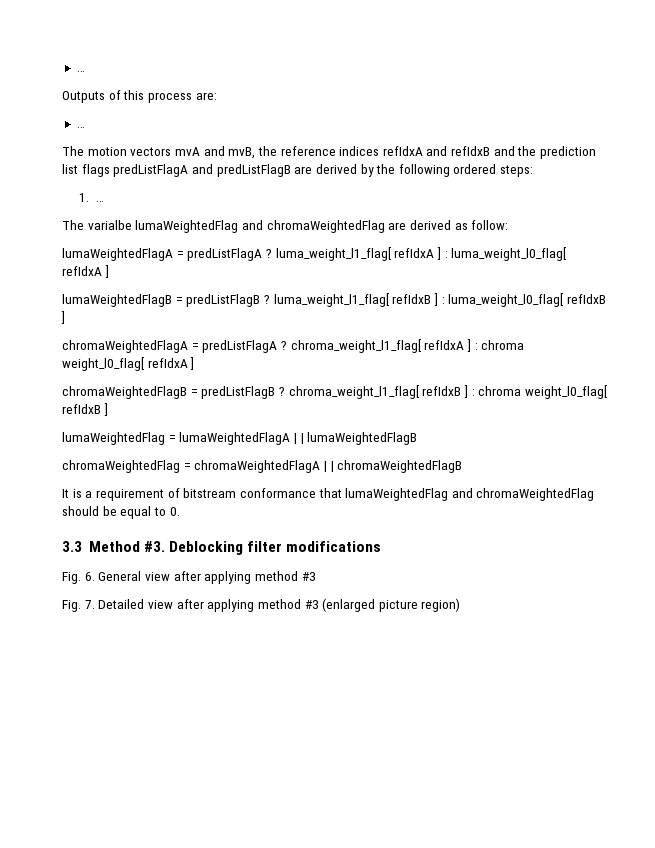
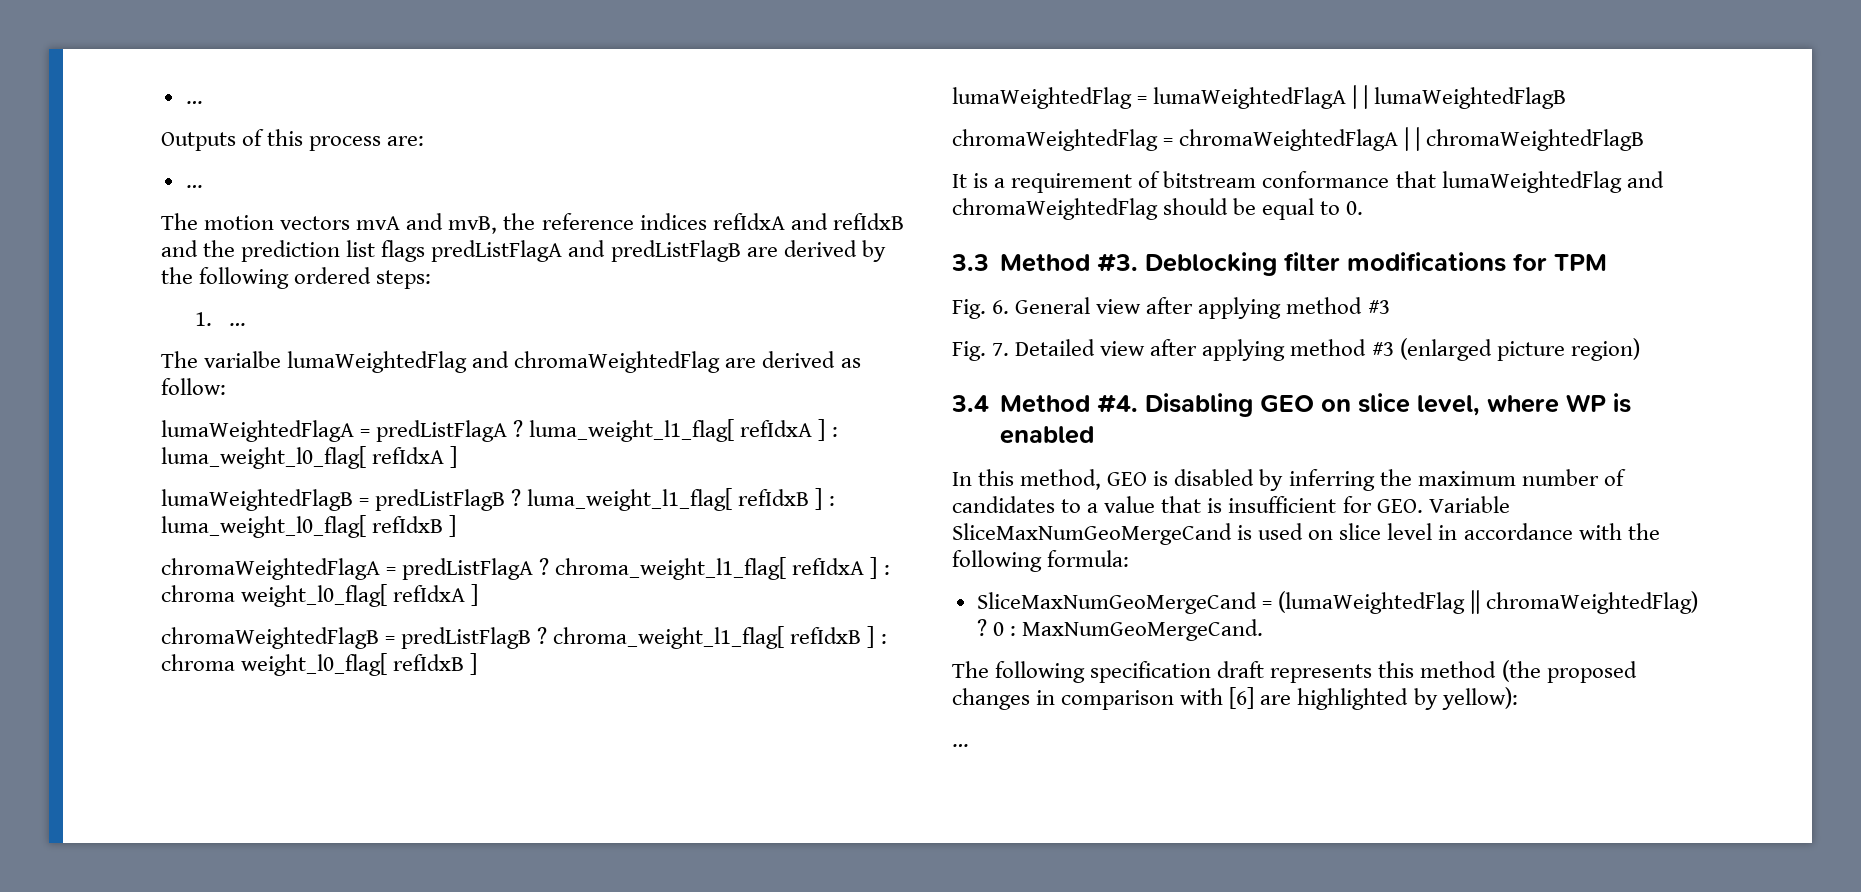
- Deblocking filter modifications
+ Deblocking filter modifications for TPM
+ 3.4 Method #4. Disabling GEO on slice level, where WP is enabled
+ In this method, GEO is disabled by inferring the maximum number of candidates to a value that is insufficient for GEO. Variable SliceMaxNumGeoMergeCand is used on slice level in accordance with the following formula:
+ SliceMaxNumGeoMergeCand = (lumaWeightedFlag || chromaWeightedFlag) ? 0 : MaxNumGeoMergeCand.
+ The following specification draft represents this method (the proposed changes in comparison with [6] are highlighted by yellow):
+ …

